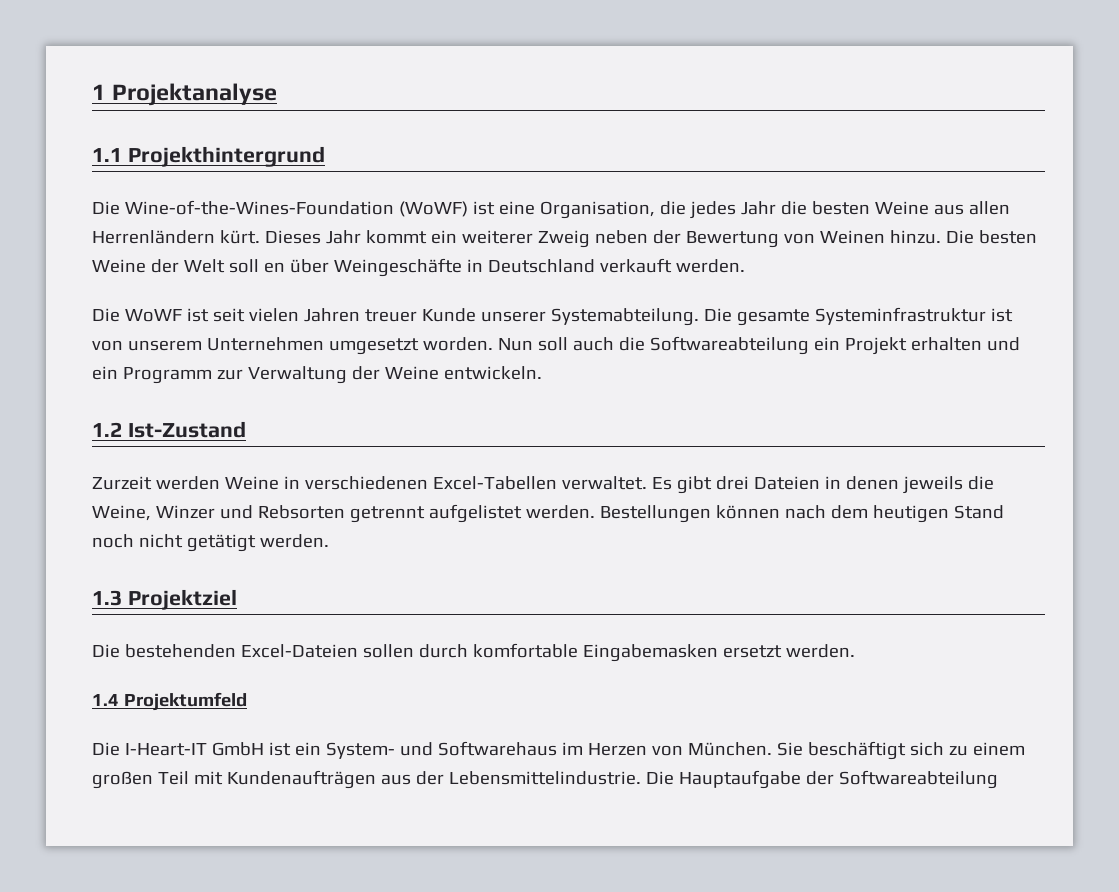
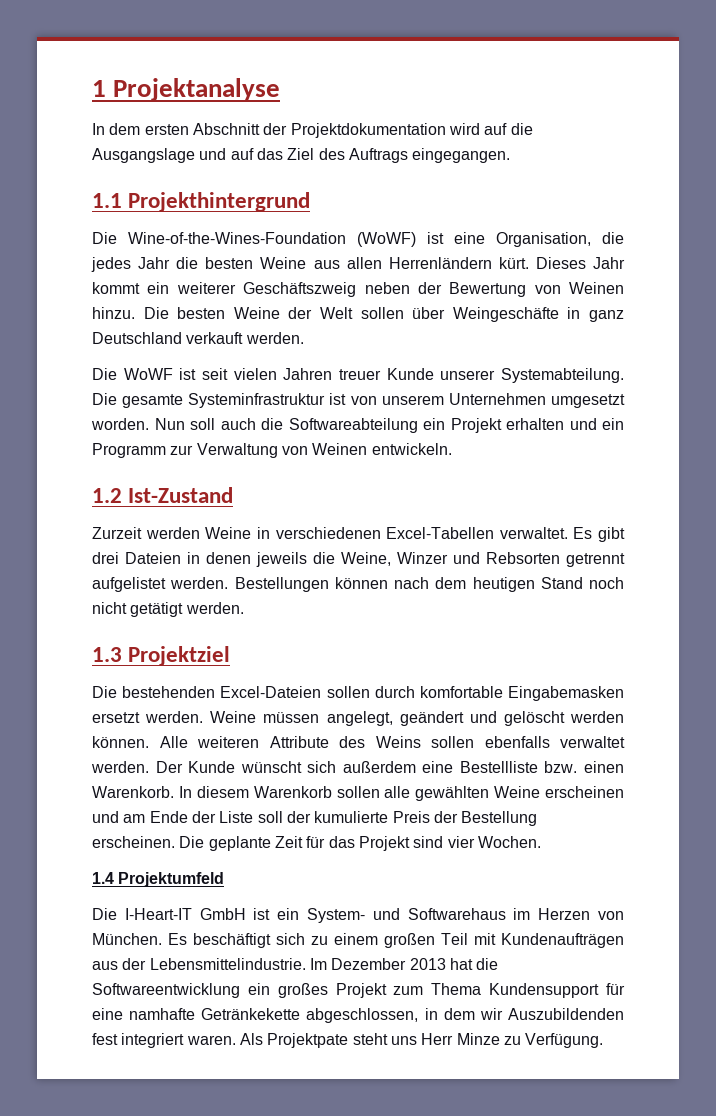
+ In dem ersten Abschnitt der Projektdokumentation wird auf die Ausgangslage und auf das Ziel des Auftrags eingegangen.
- Dieses Jahr kommt ein weiterer Zweig neben der Bewertung von Weinen hinzu.
+ Dieses Jahr kommt ein weiterer Geschäftszweig neben der Bewertung von Weinen hinzu.
- Die besten Weine der Welt soll en über Weingeschäfte in Deutschland verkauft werden.
+ Die besten Weine der Welt sollen über Weingeschäfte in ganz Deutschland verkauft werden.
- Nun soll auch die Softwareabteilung ein Projekt erhalten und ein Programm zur Verwaltung der Weine entwickeln.
+ Nun soll auch die Softwareabteilung ein Projekt erhalten und ein Programm zur Verwaltung von Weinen entwickeln.
+ Weine müssen angelegt, geändert und gelöscht werden können. Alle weiteren Attribute des Weins sollen ebenfalls verwaltet werden. Der Kunde wünscht sich außerdem eine Bestellliste bzw. einen Warenkorb. In diesem Warenkorb sollen alle gewählten Weine erscheinen und am Ende der Liste soll der kumulierte Preis der Bestellung erscheinen. Die geplante Zeit für das Projekt sind vier Wochen.
- Sie beschäftigt sich zu einem großen Teil mit Kundenaufträgen aus der Lebensmittelindustrie.
+ Es beschäftigt sich zu einem großen Teil mit Kundenaufträgen aus der Lebensmittelindustrie.
- Die Hauptaufgabe der Softwareabteilung
+ Im Dezember 2013 hat die Softwareentwicklung ein großes Projekt zum Thema Kundensupport für eine namhafte Getränkekette abgeschlossen, in dem wir Auszubildenden fest integriert waren. Als Projektpate steht uns Herr Minze zu Verfügung.

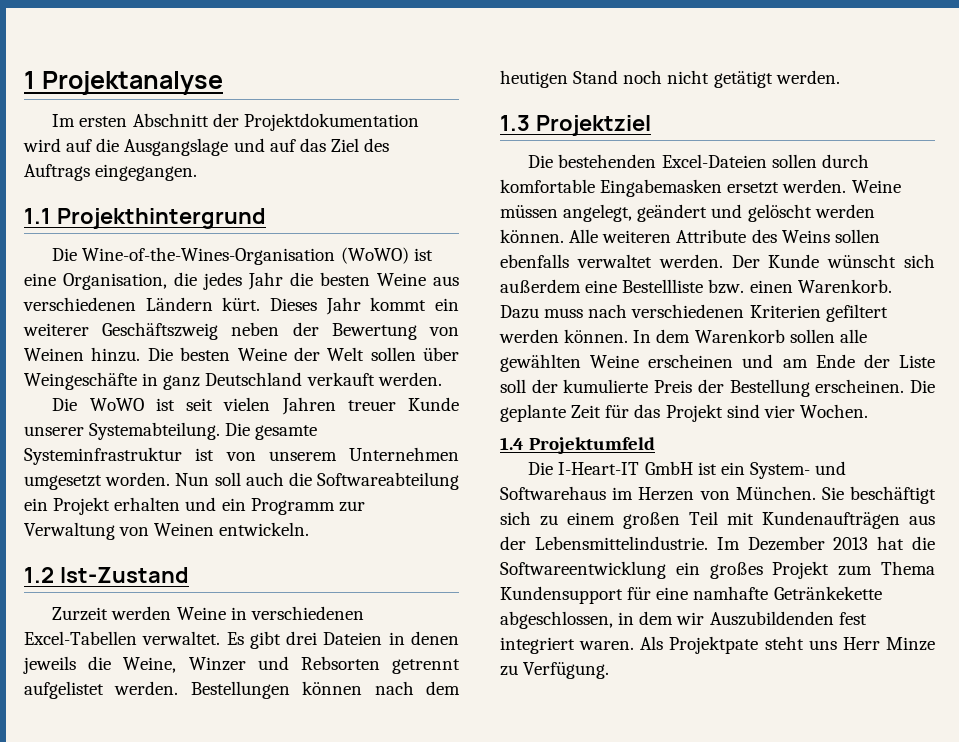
- In dem ersten Abschnitt der Projektdokumentation wird auf die Ausgangslage und auf das Ziel des Auftrags eingegangen.
+ Im ersten Abschnitt der Projektdokumentation wird auf die Ausgangslage und auf das Ziel des Auftrags eingegangen.
- Die Wine-of-the-Wines-Foundation (WoWF) ist eine Organisation, die jedes Jahr die besten Weine aus allen Herrenländern kürt.
+ Die Wine-of-the-Wines-Organisation (WoWO) ist eine Organisation, die jedes Jahr die besten Weine aus verschiedenen Ländern kürt.
- Die WoWF ist seit vielen Jahren treuer Kunde unserer Systemabteilung.
+ Die WoWO ist seit vielen Jahren treuer Kunde unserer Systemabteilung.
- In diesem Warenkorb sollen alle gewählten Weine erscheinen und am Ende der Liste soll der kumulierte Preis der Bestellung erscheinen.
+ Dazu muss nach verschiedenen Kriterien gefiltert werden können. In dem Warenkorb sollen alle gewählten Weine erscheinen und am Ende der Liste soll der kumulierte Preis der Bestellung erscheinen.
- Es beschäftigt sich zu einem großen Teil mit Kundenaufträgen aus der Lebensmittelindustrie.
+ Sie beschäftigt sich zu einem großen Teil mit Kundenaufträgen aus der Lebensmittelindustrie.

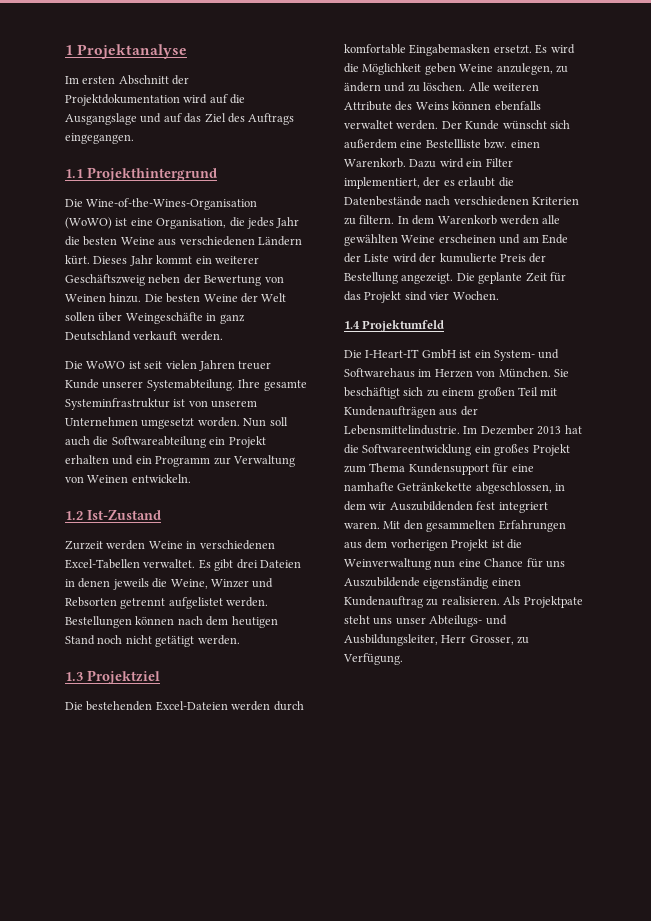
- Die gesamte Systeminfrastruktur ist von unserem Unternehmen umgesetzt worden.
+ Ihre gesamte Systeminfrastruktur ist von unserem Unternehmen umgesetzt worden.
- Die bestehenden Excel-Dateien sollen durch komfortable Eingabemasken ersetzt werden. Weine müssen angelegt, geändert und gelöscht werden können.
+ Die bestehenden Excel-Dateien werden durch komfortable Eingabemasken ersetzt. Es wird die Möglichkeit geben Weine anzulegen, zu ändern und zu löschen.
- Alle weiteren Attribute des Weins sollen ebenfalls verwaltet werden.
+ Alle weiteren Attribute des Weins können ebenfalls verwaltet werden.
- Dazu muss nach verschiedenen Kriterien gefiltert werden können.
+ Dazu wird ein Filter implementiert, der es erlaubt die Datenbestände nach verschiedenen Kriterien zu filtern.
- In dem Warenkorb sollen alle gewählten Weine erscheinen und am Ende der Liste soll der kumulierte Preis der Bestellung erscheinen.
+ In dem Warenkorb werden alle gewählten Weine erscheinen und am Ende der Liste wird der kumulierte Preis der Bestellung angezeigt.
- Als Projektpate steht uns Herr Minze zu Verfügung.
+ Mit den gesammelten Erfahrungen aus dem vorherigen Projekt ist die Weinverwaltung nun eine Chance für uns Auszubildende eigenständig einen Kundenauftrag zu realisieren. Als Projektpate steht uns unser Abteilugs- und Ausbildungsleiter, Herr Grosser, zu Verfügung.

